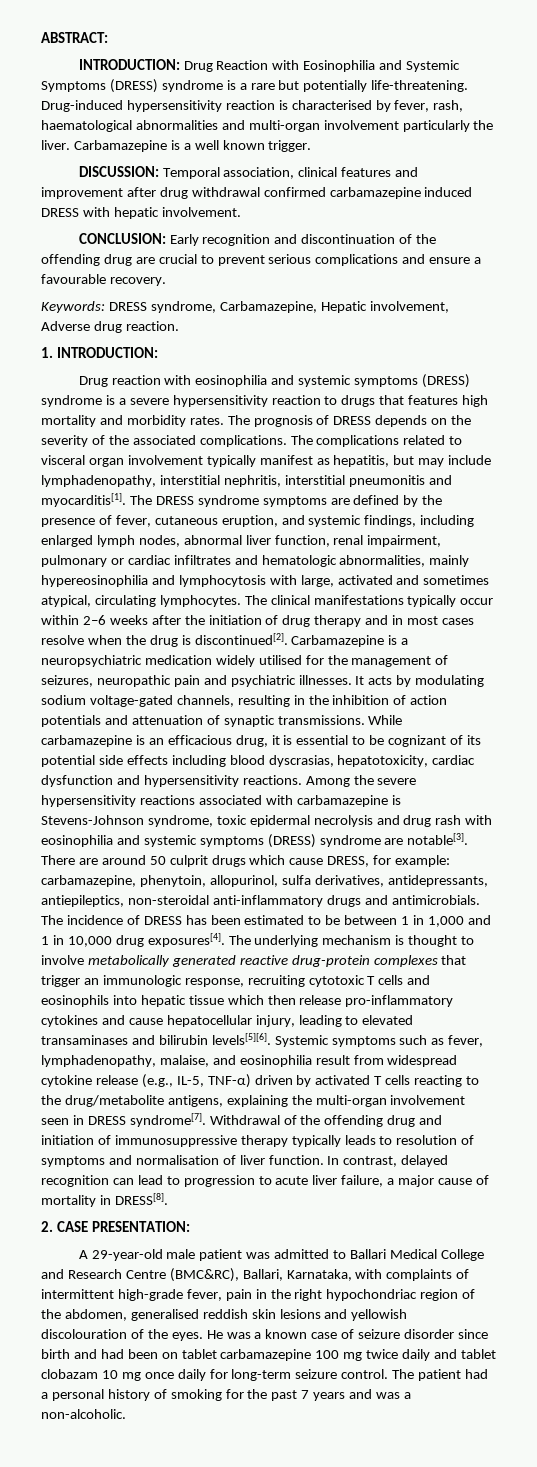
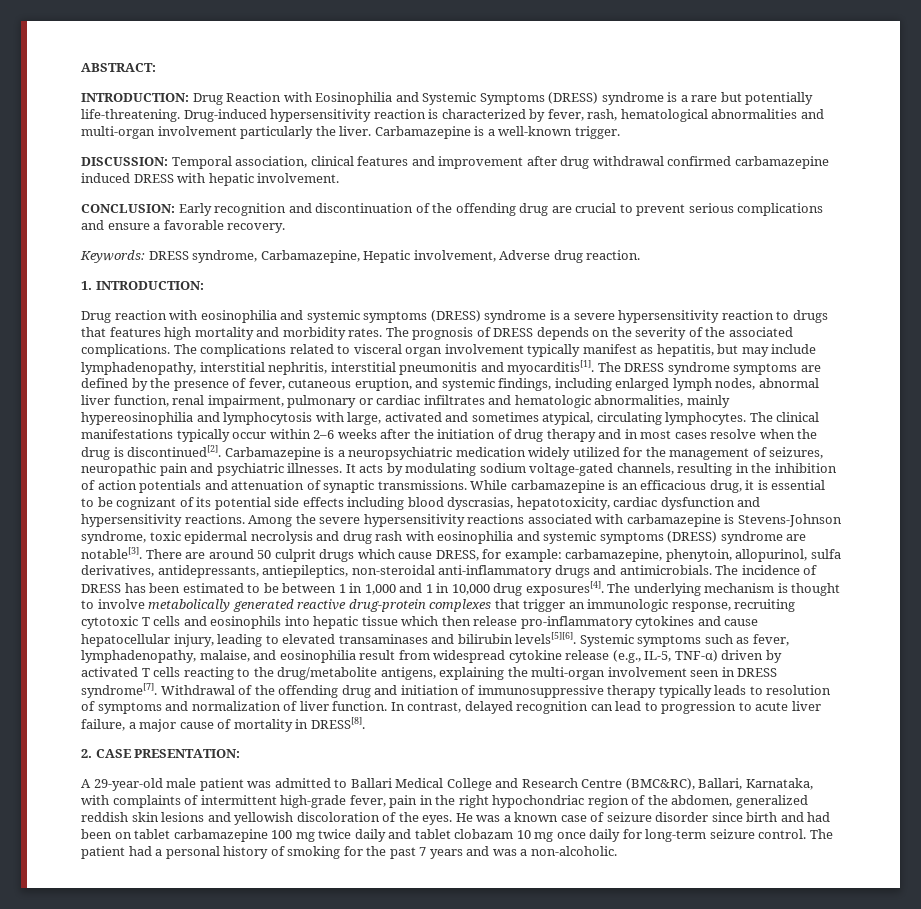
- Drug-induced hypersensitivity reaction is characterised by fever, rash, haematological abnormalities and multi-organ involvement particularly the liver.
+ Drug-induced hypersensitivity reaction is characterized by fever, rash, hematological abnormalities and multi-organ involvement particularly the liver.
- Carbamazepine is a well known trigger.
+ Carbamazepine is a well-known trigger.
- CONCLUSION: Early recognition and discontinuation of the offending drug are crucial to prevent serious complications and ensure a favourable recovery.
+ CONCLUSION: Early recognition and discontinuation of the offending drug are crucial to prevent serious complications and ensure a favorable recovery.
- Carbamazepine is a neuropsychiatric medication widely utilised for the management of seizures, neuropathic pain and psychiatric illnesses.
+ Carbamazepine is a neuropsychiatric medication widely utilized for the management of seizures, neuropathic pain and psychiatric illnesses.
- Withdrawal of the offending drug and initiation of immunosuppressive therapy typically leads to resolution of symptoms and normalisation of liver function.
+ Withdrawal of the offending drug and initiation of immunosuppressive therapy typically leads to resolution of symptoms and normalization of liver function.
- A 29-year-old male patient was admitted to Ballari Medical College and Research Centre (BMC&RC), Ballari, Karnataka, with complaints of intermittent high-grade fever, pain in the right hypochondriac region of the abdomen, generalised reddish skin lesions and yellowish discolouration of the eyes.
+ A 29-year-old male patient was admitted to Ballari Medical College and Research Centre (BMC&RC), Ballari, Karnataka, with complaints of intermittent high-grade fever, pain in the right hypochondriac region of the abdomen, generalized reddish skin lesions and yellowish discoloration of the eyes.

